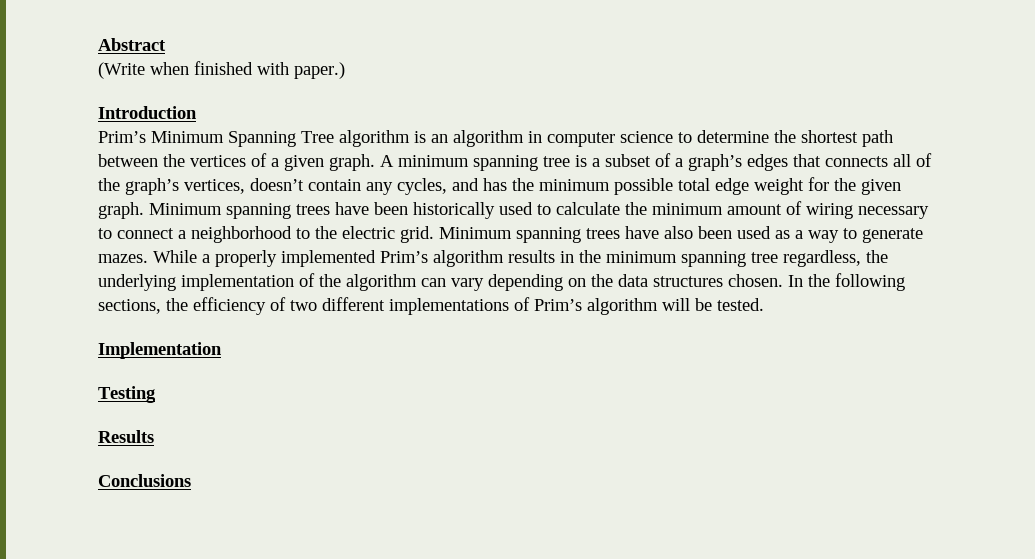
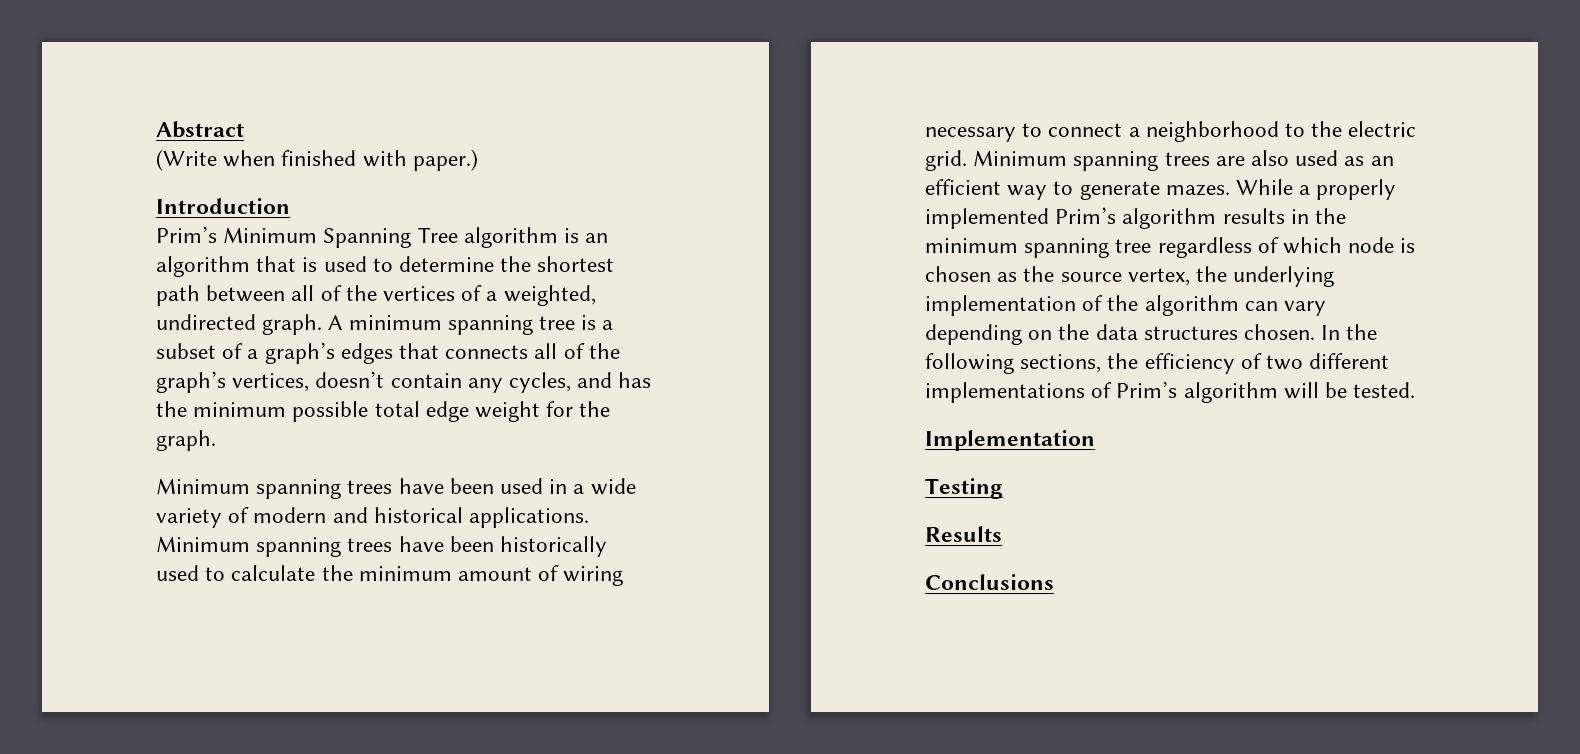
- Prim’s Minimum Spanning Tree algorithm is an algorithm in computer science to determine the shortest path between the vertices of a given graph.
+ Prim’s Minimum Spanning Tree algorithm is an algorithm that is used to determine the shortest path between all of the vertices of a weighted, undirected graph.
- A minimum spanning tree is a subset of a graph’s edges that connects all of the graph’s vertices, doesn’t contain any cycles, and has the minimum possible total edge weight for the given graph.
+ A minimum spanning tree is a subset of a graph’s edges that connects all of the graph’s vertices, doesn’t contain any cycles, and has the minimum possible total edge weight for the graph.
+ Minimum spanning trees have been used in a wide variety of modern and historical applications.
- Minimum spanning trees have also been used as a way to generate mazes.
+ Minimum spanning trees are also used as an efficient way to generate mazes.
- While a properly implemented Prim’s algorithm results in the minimum spanning tree regardless, the underlying implementation of the algorithm can vary depending on the data structures chosen.
+ While a properly implemented Prim’s algorithm results in the minimum spanning tree regardless of which node is chosen as the source vertex, the underlying implementation of the algorithm can vary depending on the data structures chosen.

